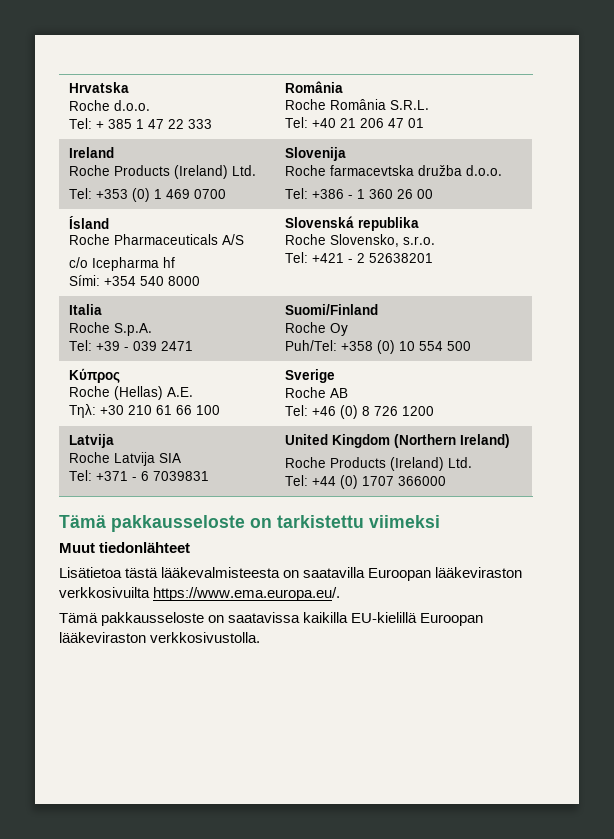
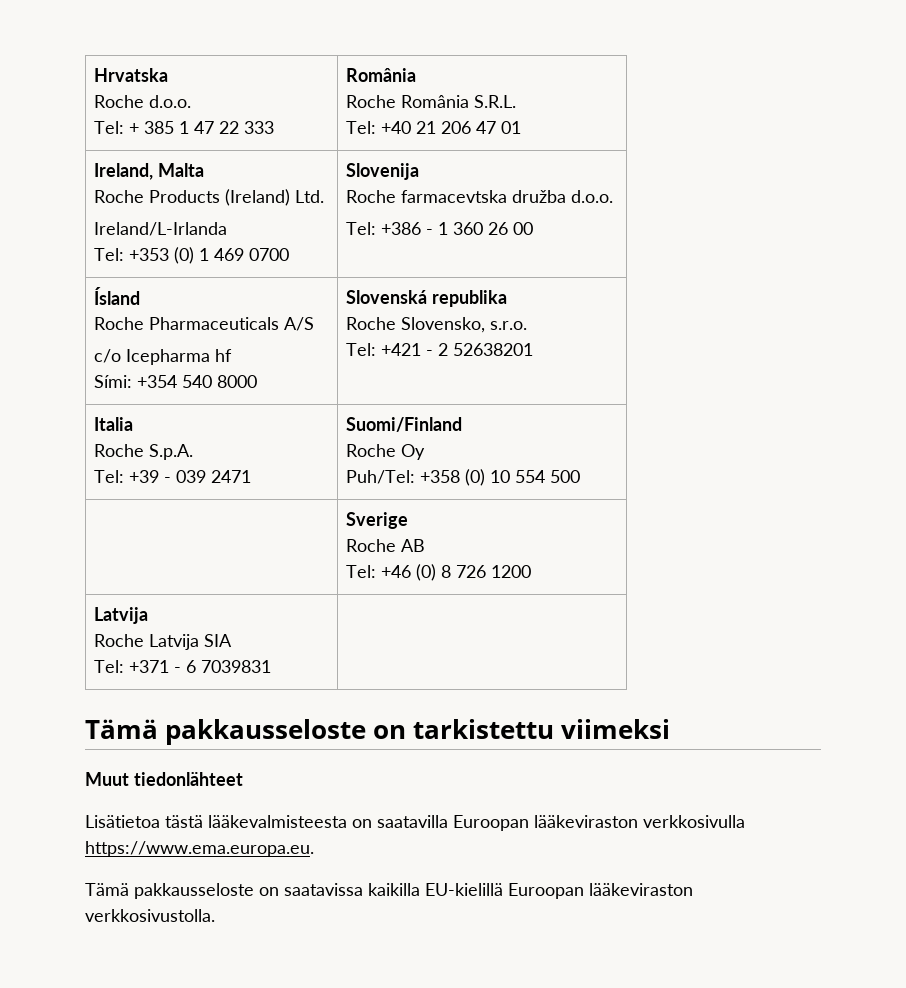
- Ireland
+ Ireland, Malta
  Roche Products (Ireland) Ltd.
+ Ireland/L-Irlanda
- Kύπρος
- Roche (Hellas) A.E.
- Τηλ: +30 210 61 66 100 | Sverige
+ | Sverige
  Roche AB
  Tel: +46 (0) 8 726 1200
  Latvija
  Roche Latvija SIA
- Tel: +371 - 6 7039831 | United Kingdom (Northern Ireland)
- Roche Products (Ireland) Ltd.
- Tel: +44 (0) 1707 366000
+ Tel: +371 - 6 7039831 |
- Lisätietoa tästä lääkevalmisteesta on saatavilla Euroopan lääkeviraston verkkosivuilta https://www.ema.europa.eu/.
+ Lisätietoa tästä lääkevalmisteesta on saatavilla Euroopan lääkeviraston verkkosivulla https://www.ema.europa.eu.

